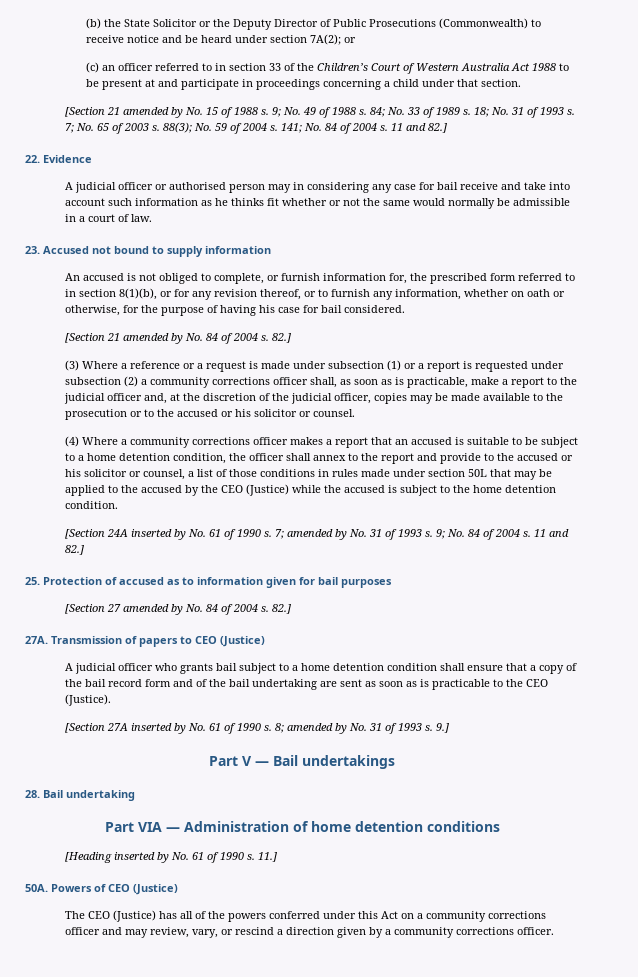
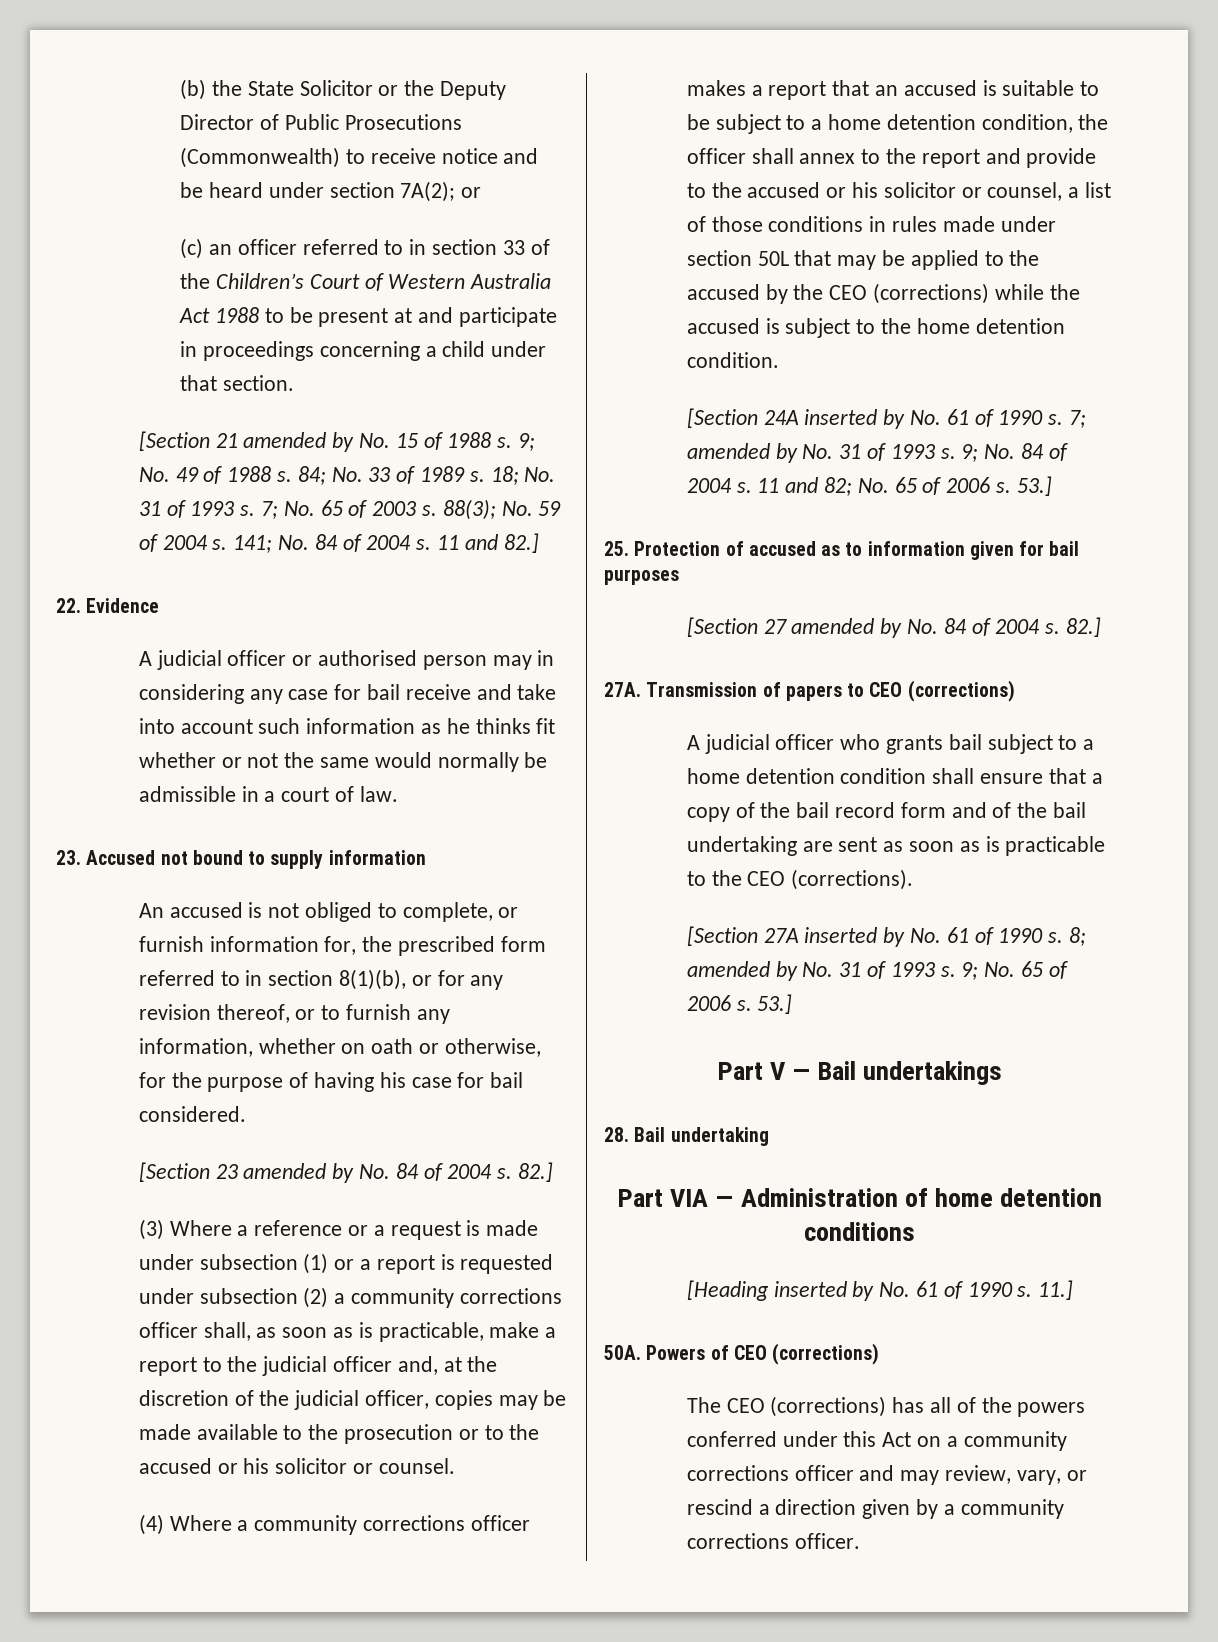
- [Section 21 amended by No. 84 of 2004 s.
+ [Section 23 amended by No. 84 of 2004 s.
- (4) Where a community corrections officer makes a report that an accused is suitable to be subject to a home detention condition, the officer shall annex to the report and provide to the accused or his solicitor or counsel, a list of those conditions in rules made under section 50L that may be applied to the accused by the CEO (Justice) while the accused is subject to the home detention condition.
+ (4) Where a community corrections officer makes a report that an accused is suitable to be subject to a home detention condition, the officer shall annex to the report and provide to the accused or his solicitor or counsel, a list of those conditions in rules made under section 50L that may be applied to the accused by the CEO (corrections) while the accused is subject to the home detention condition.
- 9; No. 84 of 2004 s. 11 and 82.]
+ 9; No. 84 of 2004 s. 11 and 82; No. 65 of 2006 s. 53.]
- Transmission of papers to CEO (Justice)
+ Transmission of papers to CEO (corrections)
- A judicial officer who grants bail subject to a home detention condition shall ensure that a copy of the bail record form and of the bail undertaking are sent as soon as is practicable to the CEO (Justice).
+ A judicial officer who grants bail subject to a home detention condition shall ensure that a copy of the bail record form and of the bail undertaking are sent as soon as is practicable to the CEO (corrections).
- 9.]
+ 9; No. 65 of 2006 s. 53.]
- Powers of CEO (Justice)
+ Powers of CEO (corrections)
- The CEO (Justice) has all of the powers conferred under this Act on a community corrections officer and may review, vary, or rescind a direction given by a community corrections officer.
+ The CEO (corrections) has all of the powers conferred under this Act on a community corrections officer and may review, vary, or rescind a direction given by a community corrections officer.

